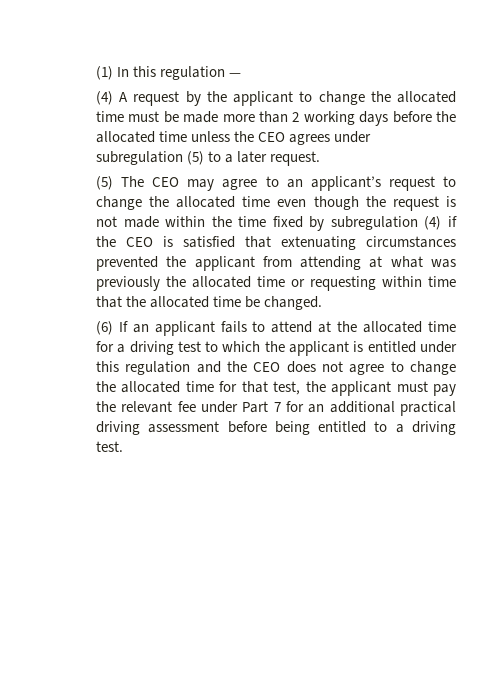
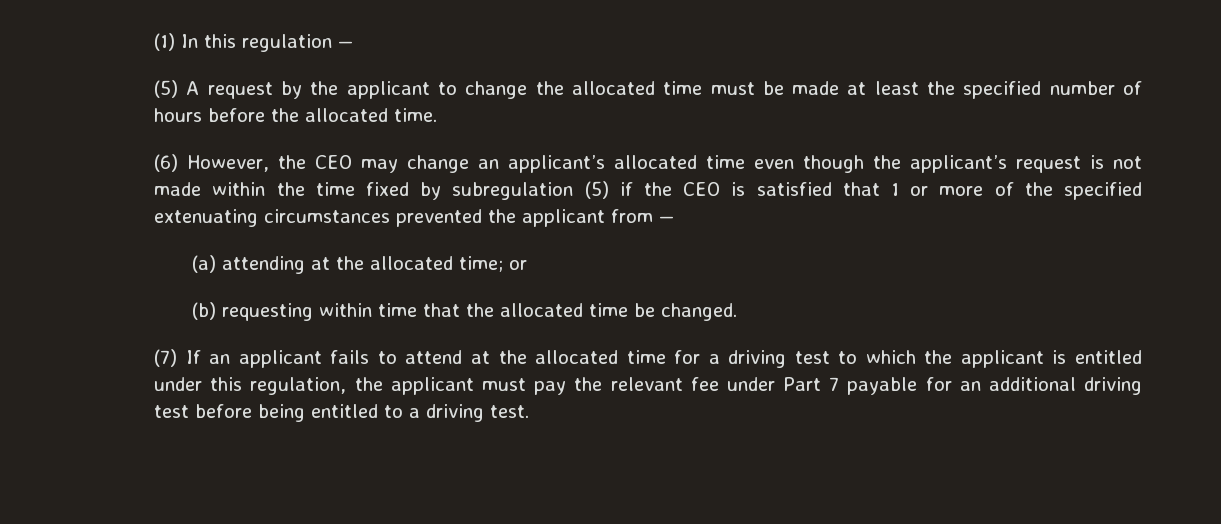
- (4) A request by the applicant to change the allocated time must be made more than 2 working days before the allocated time unless the CEO agrees under subregulation (5) to a later request.
- (5) The CEO may agree to an applicant’s request to change the allocated time even though the request is not made within the time fixed by subregulation (4) if the CEO is satisfied that extenuating circumstances prevented the applicant from attending at what was previously the allocated time or requesting within time that the allocated time be changed.
+ (5) A request by the applicant to change the allocated time must be made at least the specified number of hours before the allocated time.
+ (6) However, the CEO may change an applicant’s allocated time even though the applicant’s request is not made within the time fixed by subregulation (5) if the CEO is satisfied that 1 or more of the specified extenuating circumstances prevented the applicant from —
+ (a) attending at the allocated time; or
+ (b) requesting within time that the allocated time be changed.
- (6) If an applicant fails to attend at the allocated time for a driving test to which the applicant is entitled under this regulation and the CEO does not agree to change the allocated time for that test, the applicant must pay the relevant fee under Part 7 for an additional practical driving assessment before being entitled to a driving test.
+ (7) If an applicant fails to attend at the allocated time for a driving test to which the applicant is entitled under this regulation, the applicant must pay the relevant fee under Part 7 payable for an additional driving test before being entitled to a driving test.

